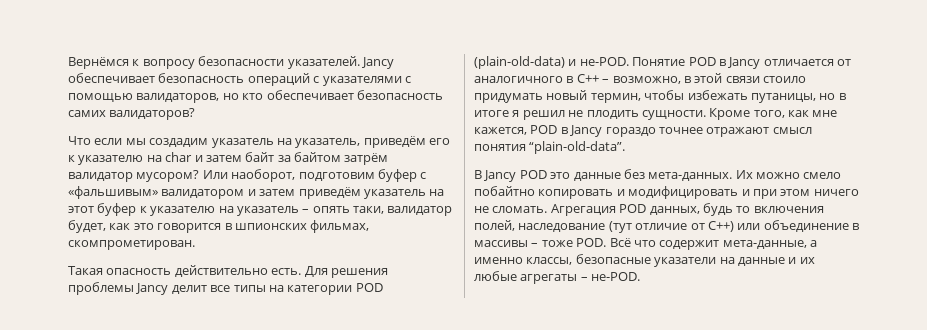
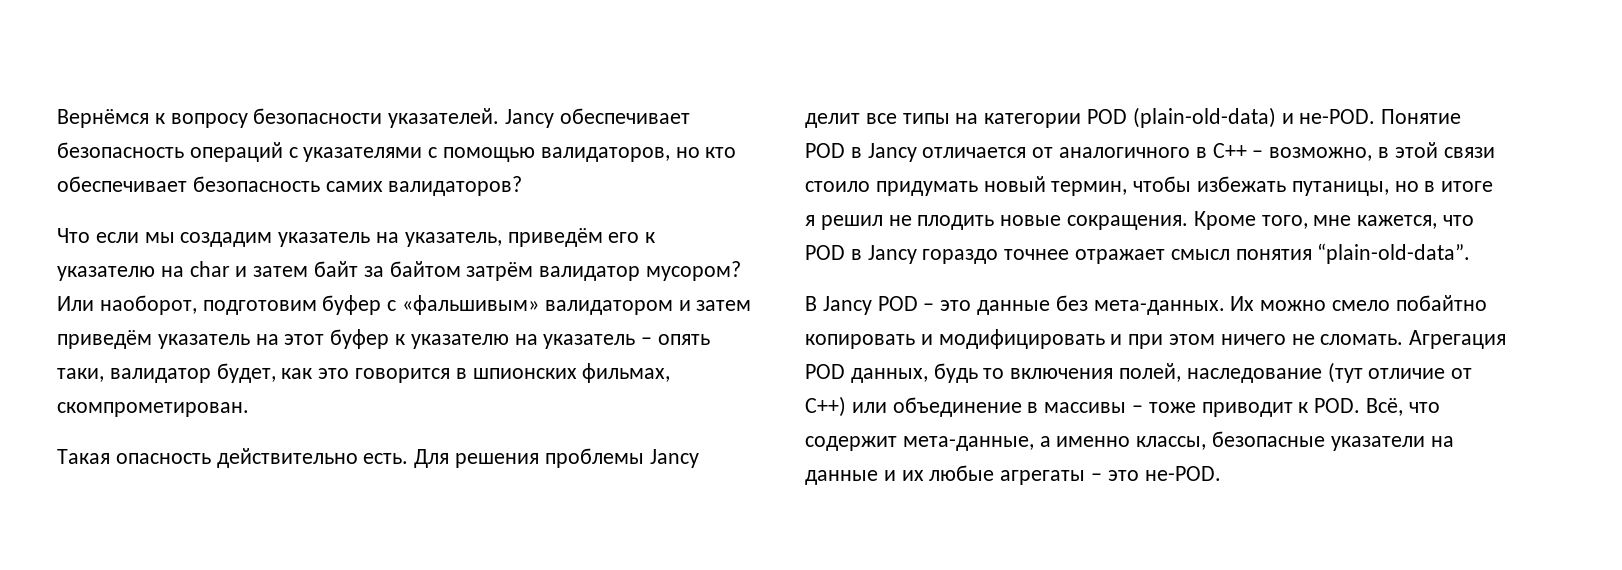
- Понятие POD в Jancy отличается от аналогичного в C++ – возможно, в этой связи стоило придумать новый термин, чтобы избежать путаницы, но в итоге я решил не плодить сущности.
+ Понятие POD в Jancy отличается от аналогичного в C++ – возможно, в этой связи стоило придумать новый термин, чтобы избежать путаницы, но в итоге я решил не плодить новые сокращения.
- Кроме того, как мне кажется, POD в Jancy гораздо точнее отражают смысл понятия “plain-old-data”.
+ Кроме того, мне кажется, что POD в Jancy гораздо точнее отражает смысл понятия “plain-old-data”.
- В Jancy POD это данные без мета-данных.
+ В Jancy POD – это данные без мета-данных.
- Агрегация POD данных, будь то включения полей, наследование (тут отличие от C++) или объединение в массивы – тоже POD. Всё что содержит мета-данные, а именно классы, безопасные указатели на данные и их любые агрегаты – не-POD.
+ Агрегация POD данных, будь то включения полей, наследование (тут отличие от C++) или объединение в массивы – тоже приводит к POD. Всё, что содержит мета-данные, а именно классы, безопасные указатели на данные и их любые агрегаты – это не-POD.

